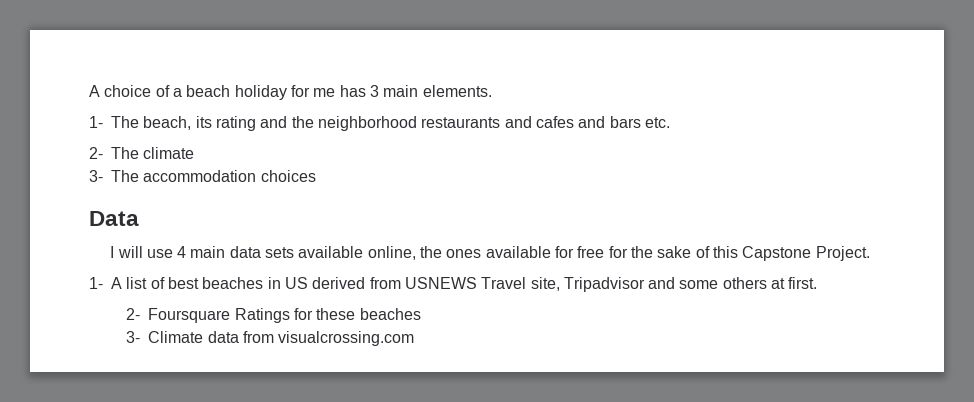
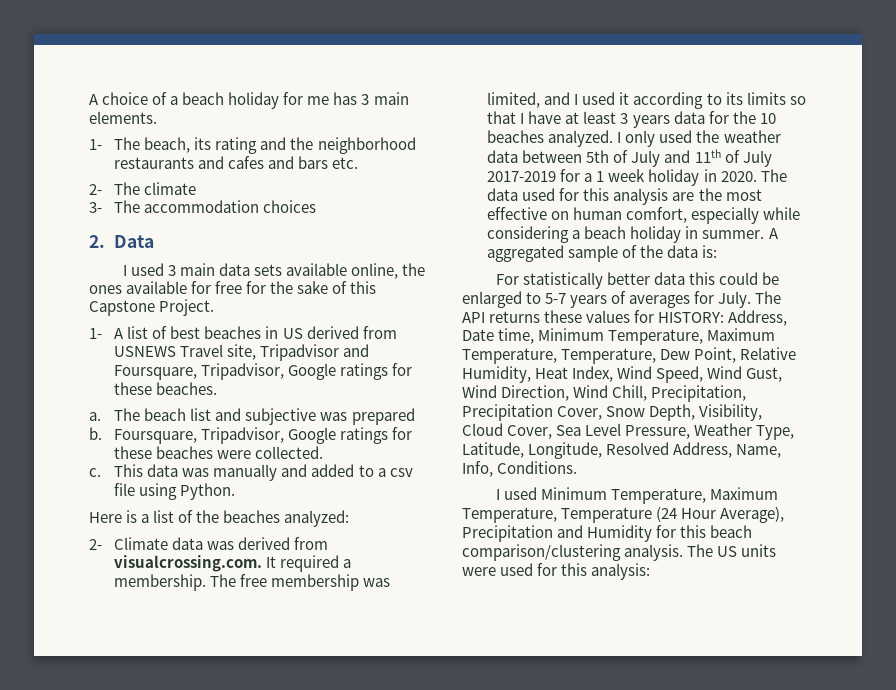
- Data
+ 2. Data
- I will use 4 main data sets available online, the ones available for free for the sake of this Capstone Project.
+ I used 3 main data sets available online, the ones available for free for the sake of this Capstone Project.
- 1- A list of best beaches in US derived from USNEWS Travel site, Tripadvisor and some others at first.
- 2- Foursquare Ratings for these beaches
- 3- Climate data from visualcrossing.com
+ 1- A list of best beaches in US derived from USNEWS Travel site, Tripadvisor and Foursquare, Tripadvisor, Google ratings for these beaches.
+ a. The beach list and subjective was prepared
+ b. Foursquare, Tripadvisor, Google ratings for these beaches were collected.
+ c. This data was manually and added to a csv file using Python.
+ Here is a list of the beaches analyzed:
+ 2- Climate data was derived from visualcrossing.com. It required a membership. The free membership was limited, and I used it according to its limits so that I have at least 3 years data for the 10 beaches analyzed. I only used the weather data between 5th of July and 11th of July 2017-2019 for a 1 week holiday in 2020. The data used for this analysis are the most effective on human comfort, especially while considering a beach holiday in summer. A aggregated sample of the data is:
+ For statistically better data this could be enlarged to 5-7 years of averages for July. The API returns these values for HISTORY: Address, Date time, Minimum Temperature, Maximum Temperature, Temperature, Dew Point, Relative Humidity, Heat Index, Wind Speed, Wind Gust, Wind Direction, Wind Chill, Precipitation, Precipitation Cover, Snow Depth, Visibility, Cloud Cover, Sea Level Pressure, Weather Type, Latitude, Longitude, Resolved Address, Name, Info, Conditions.
+ I used Minimum Temperature, Maximum Temperature, Temperature (24 Hour Average), Precipitation and Humidity for this beach comparison/clustering analysis. The US units were used for this analysis:

